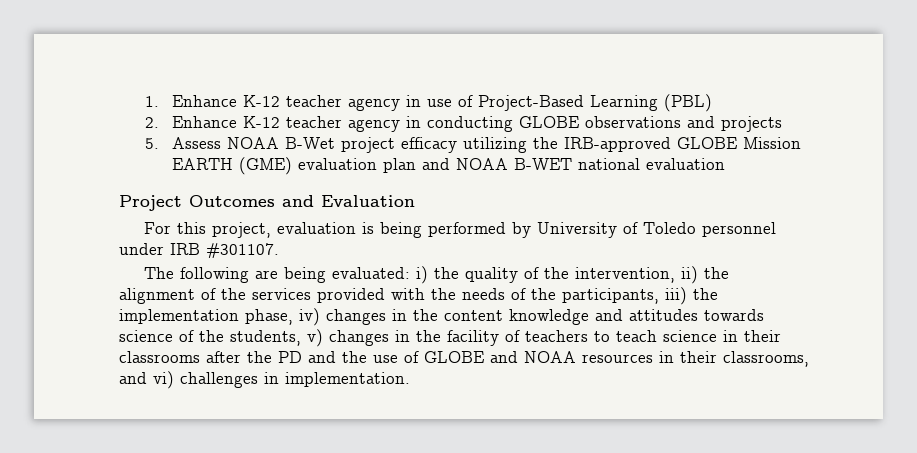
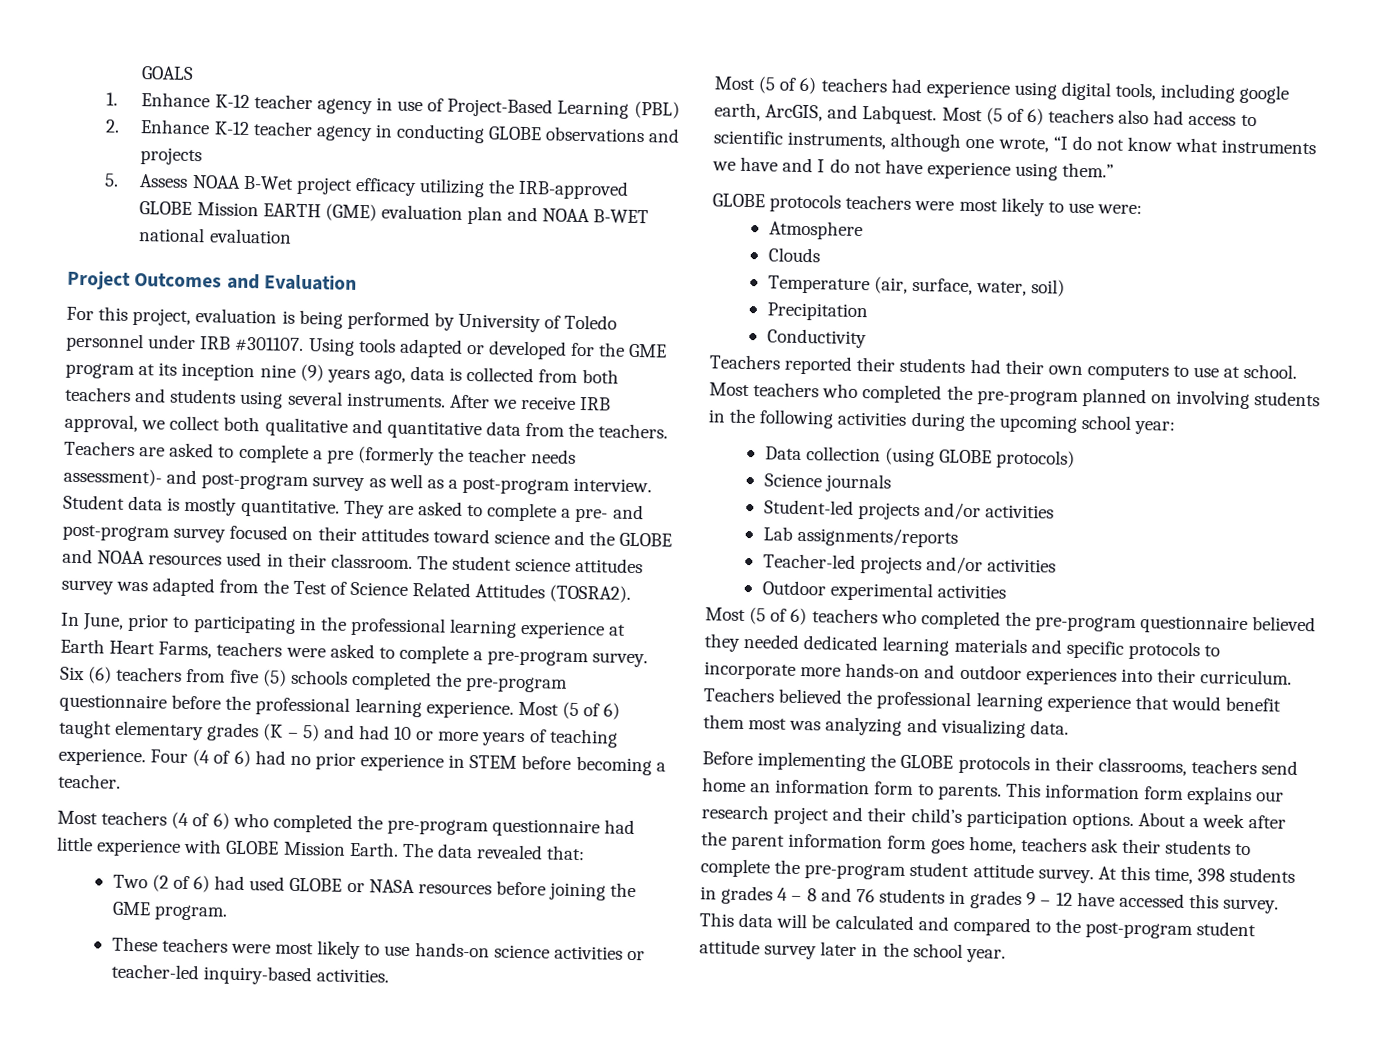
+ GOALS
- For this project, evaluation is being performed by University of Toledo personnel under IRB #301107.
- The following are being evaluated: i) the quality of the intervention, ii) the alignment of the services provided with the needs of the participants, iii) the implementation phase, iv) changes in the content knowledge and attitudes towards science of the students, v) changes in the facility of teachers to teach science in their classrooms after the PD and the use of GLOBE and NOAA resources in their classrooms, and vi) challenges in implementation.
+ For this project, evaluation is being performed by University of Toledo personnel under IRB #301107. Using tools adapted or developed for the GME program at its inception nine (9) years ago, data is collected from both teachers and students using several instruments. After we receive IRB approval, we collect both qualitative and quantitative data from the teachers. Teachers are asked to complete a pre (formerly the teacher needs assessment)- and post-program survey as well as a post-program interview. Student data is mostly quantitative. They are asked to complete a pre- and post-program survey focused on their attitudes toward science and the GLOBE and NOAA resources used in their classroom. The student science attitudes survey was adapted from the Test of Science Related Attitudes (TOSRA2).
+ In June, prior to participating in the professional learning experience at Earth Heart Farms, teachers were asked to complete a pre-program survey. Six (6) teachers from five (5) schools completed the pre-program questionnaire before the professional learning experience. Most (5 of 6) taught elementary grades (K – 5) and had 10 or more years of teaching experience. Four (4 of 6) had no prior experience in STEM before becoming a teacher.
+ Most teachers (4 of 6) who completed the pre-program questionnaire had little experience with GLOBE Mission Earth. The data revealed that:
+ Two (2 of 6) had used GLOBE or NASA resources before joining the GME program.
+ These teachers were most likely to use hands-on science activities or teacher-led inquiry-based activities.
+ Most (5 of 6) teachers had experience using digital tools, including google earth, ArcGIS, and Labquest. Most (5 of 6) teachers also had access to scientific instruments, although one wrote, “I do not know what instruments we have and I do not have experience using them.”
+ GLOBE protocols teachers were most likely to use were:
+ Atmosphere
+ Clouds
+ Temperature (air, surface, water, soil)
+ Precipitation
+ Conductivity
+ Teachers reported their students had their own computers to use at school. Most teachers who completed the pre-program planned on involving students in the following activities during the upcoming school year:
+ Data collection (using GLOBE protocols)
+ Science journals
+ Student-led projects and/or activities
+ Lab assignments/reports
+ Teacher-led projects and/or activities
+ Outdoor experimental activities
+ Most (5 of 6) teachers who completed the pre-program questionnaire believed they needed dedicated learning materials and specific protocols to incorporate more hands-on and outdoor experiences into their curriculum. Teachers believed the professional learning experience that would benefit them most was analyzing and visualizing data.
+ Before implementing the GLOBE protocols in their classrooms, teachers send home an information form to parents. This information form explains our research project and their child’s participation options. About a week after the parent information form goes home, teachers ask their students to complete the pre-program student attitude survey. At this time, 398 students in grades 4 – 8 and 76 students in grades 9 – 12 have accessed this survey. This data will be calculated and compared to the post-program student attitude survey later in the school year.

